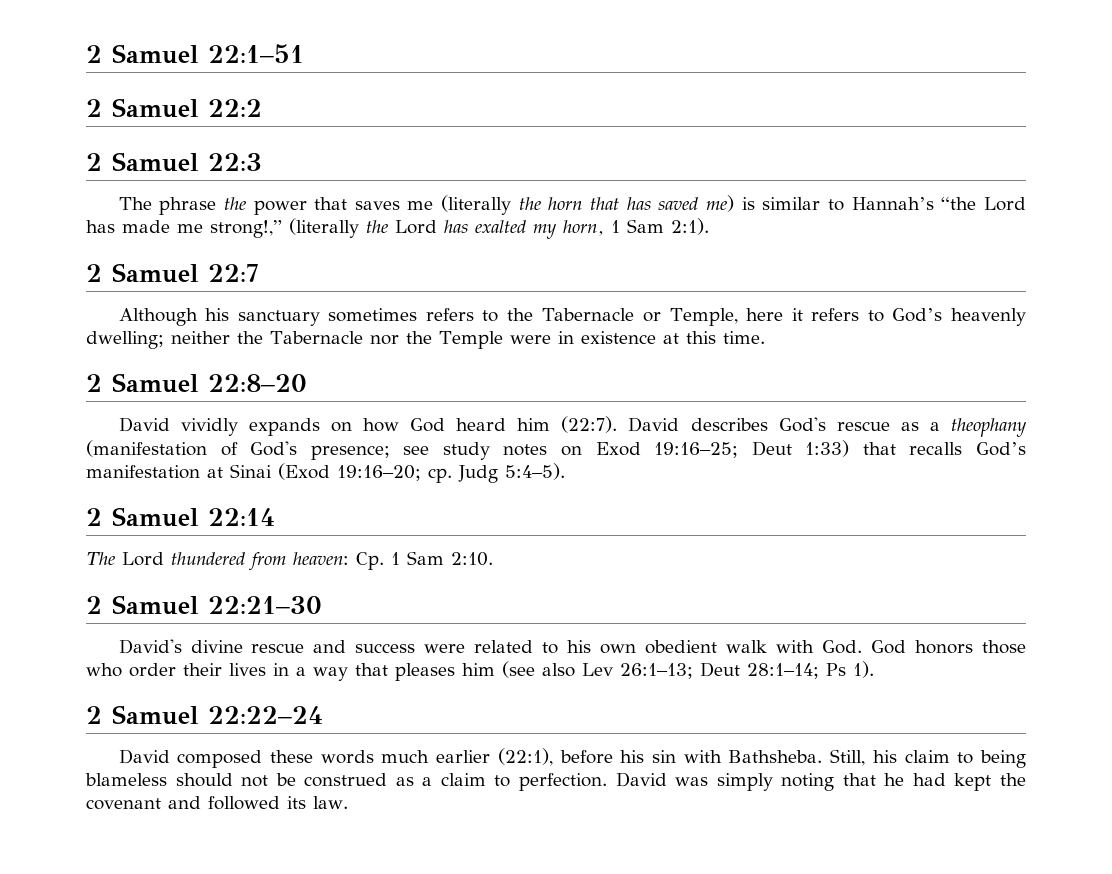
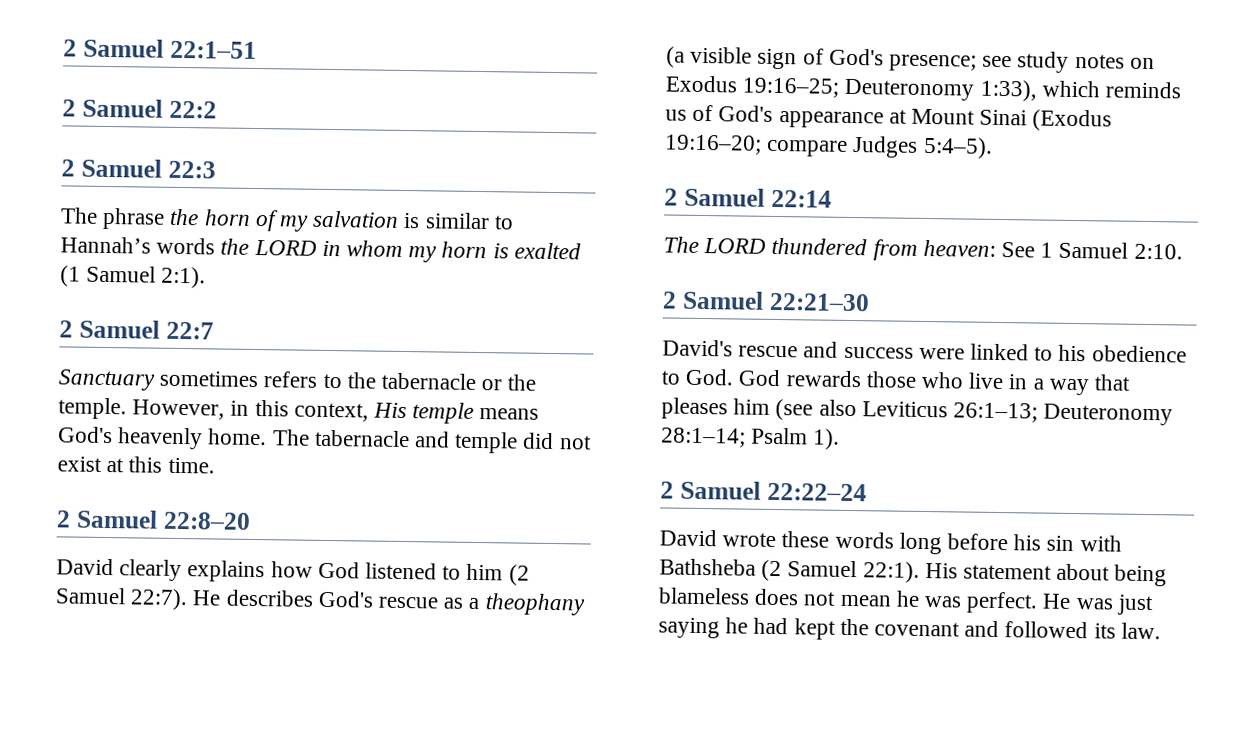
- The phrase the power that saves me (literally the horn that has saved me) is similar to Hannah’s “the Lord has made me strong!,” (literally the Lord has exalted my horn, 1 Sam 2:1).
+ The phrase the horn of my salvation is similar to Hannah’s words the LORD in whom my horn is exalted (1 Samuel 2:1).
- Although his sanctuary sometimes refers to the Tabernacle or Temple, here it refers to God’s heavenly dwelling; neither the Tabernacle nor the Temple were in existence at this time.
+ Sanctuary sometimes refers to the tabernacle or the temple. However, in this context, His temple means God's heavenly home. The tabernacle and temple did not exist at this time.
- David vividly expands on how God heard him (22:7). David describes God's rescue as a theophany (manifestation of God's presence; see study notes on Exod 19:16–25; Deut 1:33) that recalls God’s manifestation at Sinai (Exod 19:16–20; cp. Judg 5:4–5).
+ David clearly explains how God listened to him (2 Samuel 22:7). He describes God's rescue as a theophany (a visible sign of God's presence; see study notes on Exodus 19:16–25; Deuteronomy 1:33), which reminds us of God's appearance at Mount Sinai (Exodus 19:16–20; compare Judges 5:4–5).
- The Lord thundered from heaven: Cp. 1 Sam 2:10.
+ The LORD thundered from heaven: See 1 Samuel 2:10.
- David's divine rescue and success were related to his own obedient walk with God. God honors those who order their lives in a way that pleases him (see also Lev 26:1–13; Deut 28:1–14; Ps 1).
+ David's rescue and success were linked to his obedience to God. God rewards those who live in a way that pleases him (see also Leviticus 26:1–13; Deuteronomy 28:1–14; Psalm 1).
- David composed these words much earlier (22:1), before his sin with Bathsheba. Still, his claim to being blameless should not be construed as a claim to perfection. David was simply noting that he had kept the covenant and followed its law.
+ David wrote these words long before his sin with Bathsheba (2 Samuel 22:1). His statement about being blameless does not mean he was perfect. He was just saying he had kept the covenant and followed its law.

